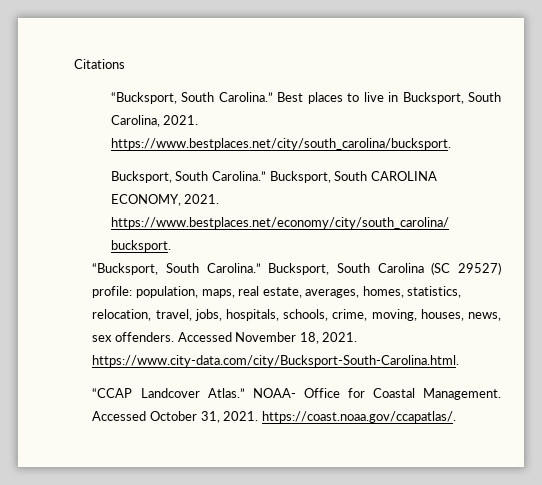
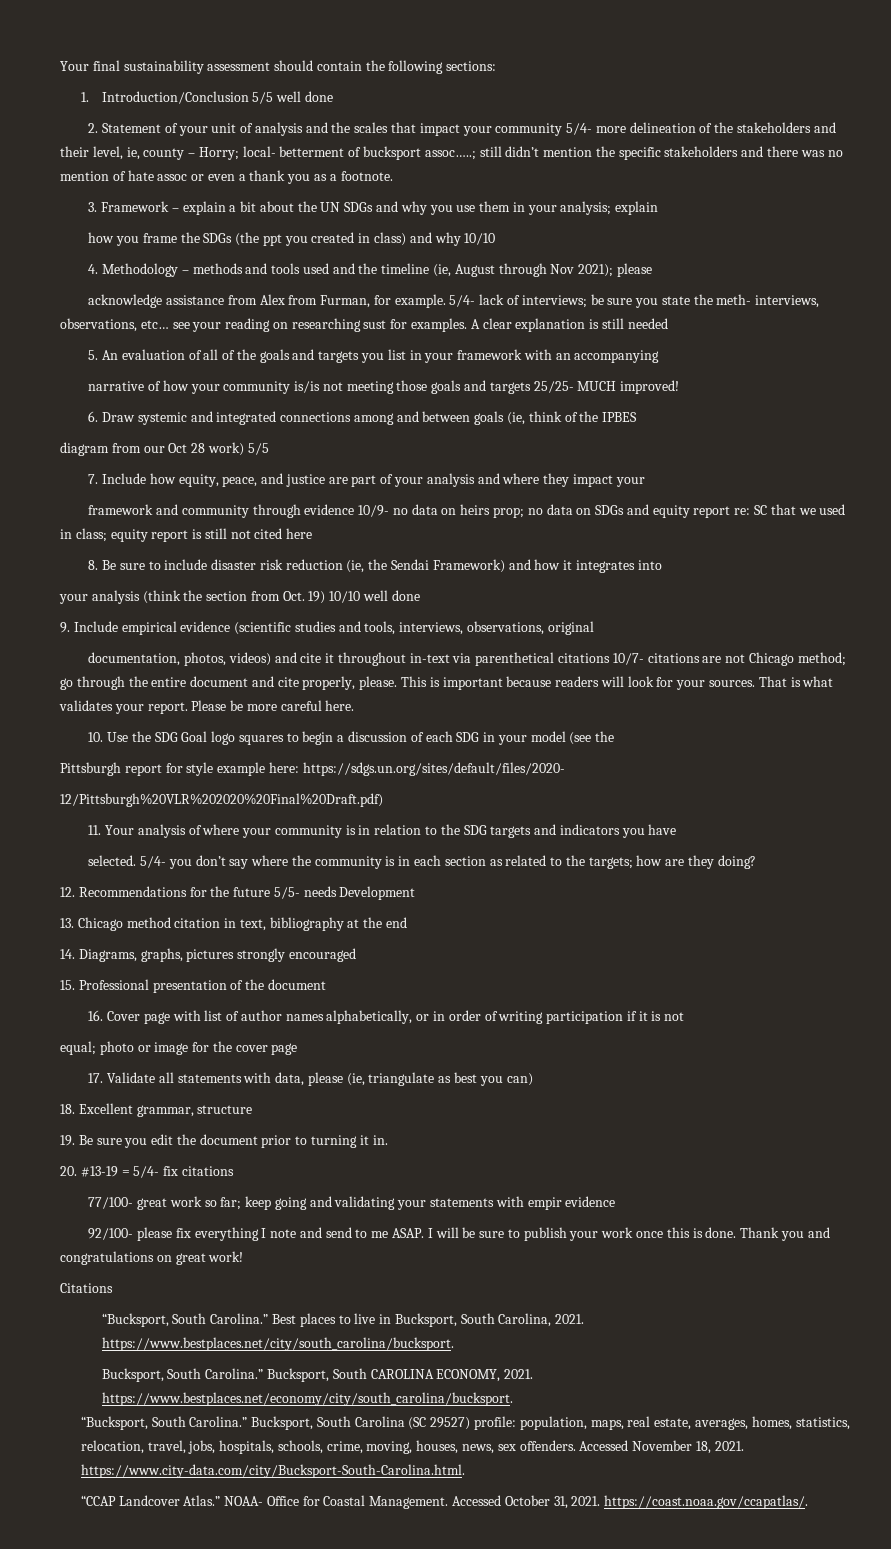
+ Your final sustainability assessment should contain the following sections:
+ 1. Introduction/Conclusion 5/5 well done
+ 2. Statement of your unit of analysis and the scales that impact your community 5/4- more delineation of the stakeholders and their level, ie, county – Horry; local- betterment of bucksport assoc…..; still didn’t mention the specific stakeholders and there was no mention of hate assoc or even a thank you as a footnote.
+ 3. Framework – explain a bit about the UN SDGs and why you use them in your analysis; explain
+ how you frame the SDGs (the ppt you created in class) and why 10/10
+ 4. Methodology – methods and tools used and the timeline (ie, August through Nov 2021); please
+ acknowledge assistance from Alex from Furman, for example. 5/4- lack of interviews; be sure you state the meth- interviews, observations, etc… see your reading on researching sust for examples. A clear explanation is still needed
+ 5. An evaluation of all of the goals and targets you list in your framework with an accompanying
+ narrative of how your community is/is not meeting those goals and targets 25/25- MUCH improved!
+ 6. Draw systemic and integrated connections among and between goals (ie, think of the IPBES
+ diagram from our Oct 28 work) 5/5
+ 7. Include how equity, peace, and justice are part of your analysis and where they impact your
+ framework and community through evidence 10/9- no data on heirs prop; no data on SDGs and equity report re: SC that we used in class; equity report is still not cited here
+ 8. Be sure to include disaster risk reduction (ie, the Sendai Framework) and how it integrates into
+ your analysis (think the section from Oct. 19) 10/10 well done
+ 9. Include empirical evidence (scientific studies and tools, interviews, observations, original
+ documentation, photos, videos) and cite it throughout in-text via parenthetical citations 10/7- citations are not Chicago method; go through the entire document and cite properly, please. This is important because readers will look for your sources. That is what validates your report. Please be more careful here.
+ 10. Use the SDG Goal logo squares to begin a discussion of each SDG in your model (see the
+ Pittsburgh report for style example here: https://sdgs.un.org/sites/default/files/2020-
+ 12/Pittsburgh%20VLR%202020%20Final%20Draft.pdf)
+ 11. Your analysis of where your community is in relation to the SDG targets and indicators you have
+ selected. 5/4- you don’t say where the community is in each section as related to the targets; how are they doing?
+ 12. Recommendations for the future 5/5- needs Development
+ 13. Chicago method citation in text, bibliography at the end
+ 14. Diagrams, graphs, pictures strongly encouraged
+ 15. Professional presentation of the document
+ 16. Cover page with list of author names alphabetically, or in order of writing participation if it is not
+ equal; photo or image for the cover page
+ 17. Validate all statements with data, please (ie, triangulate as best you can)
+ 18. Excellent grammar, structure
+ 19. Be sure you edit the document prior to turning it in.
+ 20. #13-19 = 5/4- fix citations
+ 77/100- great work so far; keep going and validating your statements with empir evidence
+ 92/100- please fix everything I note and send to me ASAP. I will be sure to publish your work once this is done. Thank you and congratulations on great work!

